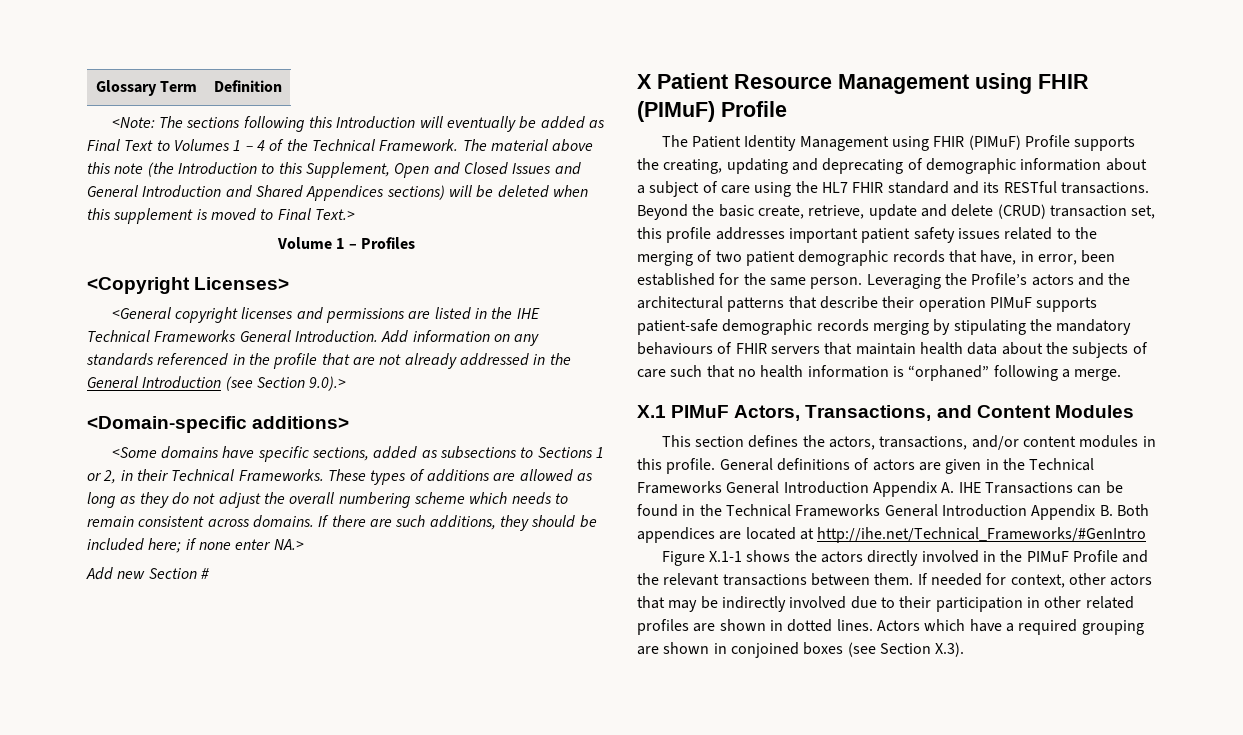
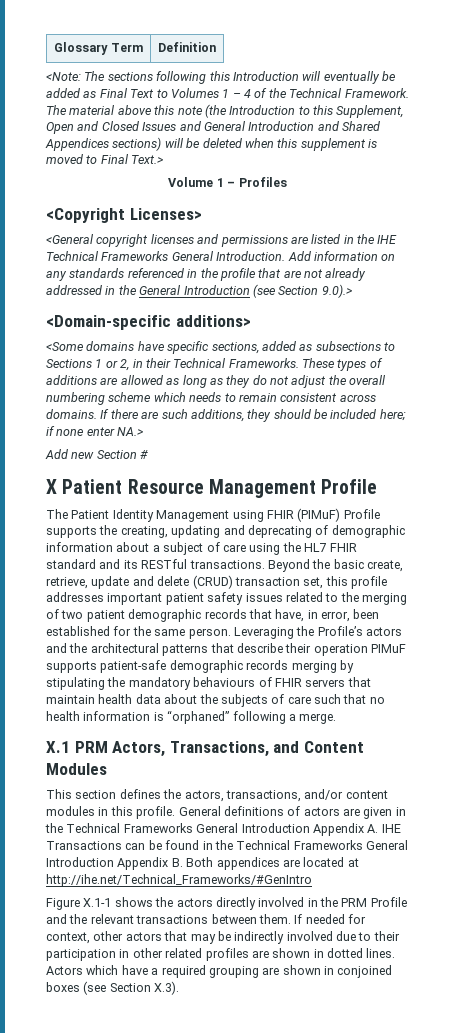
- X Patient Resource Management using FHIR (PIMuF) Profile
+ X Patient Resource Management Profile
- X.1 PIMuF Actors, Transactions, and Content Modules
+ X.1 PRM Actors, Transactions, and Content Modules
- Figure X.1-1 shows the actors directly involved in the PIMuF Profile and the relevant transactions between them.
+ Figure X.1-1 shows the actors directly involved in the PRM Profile and the relevant transactions between them.

